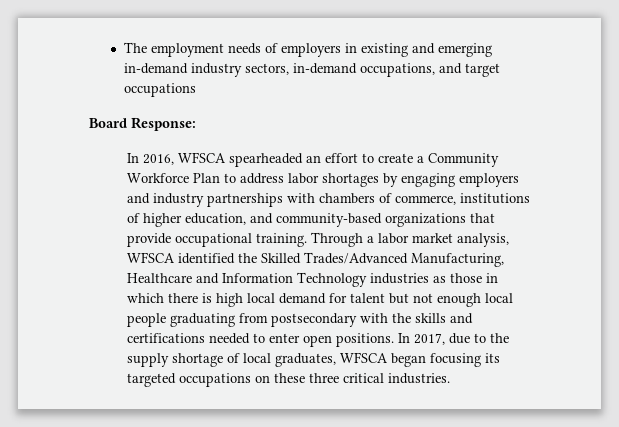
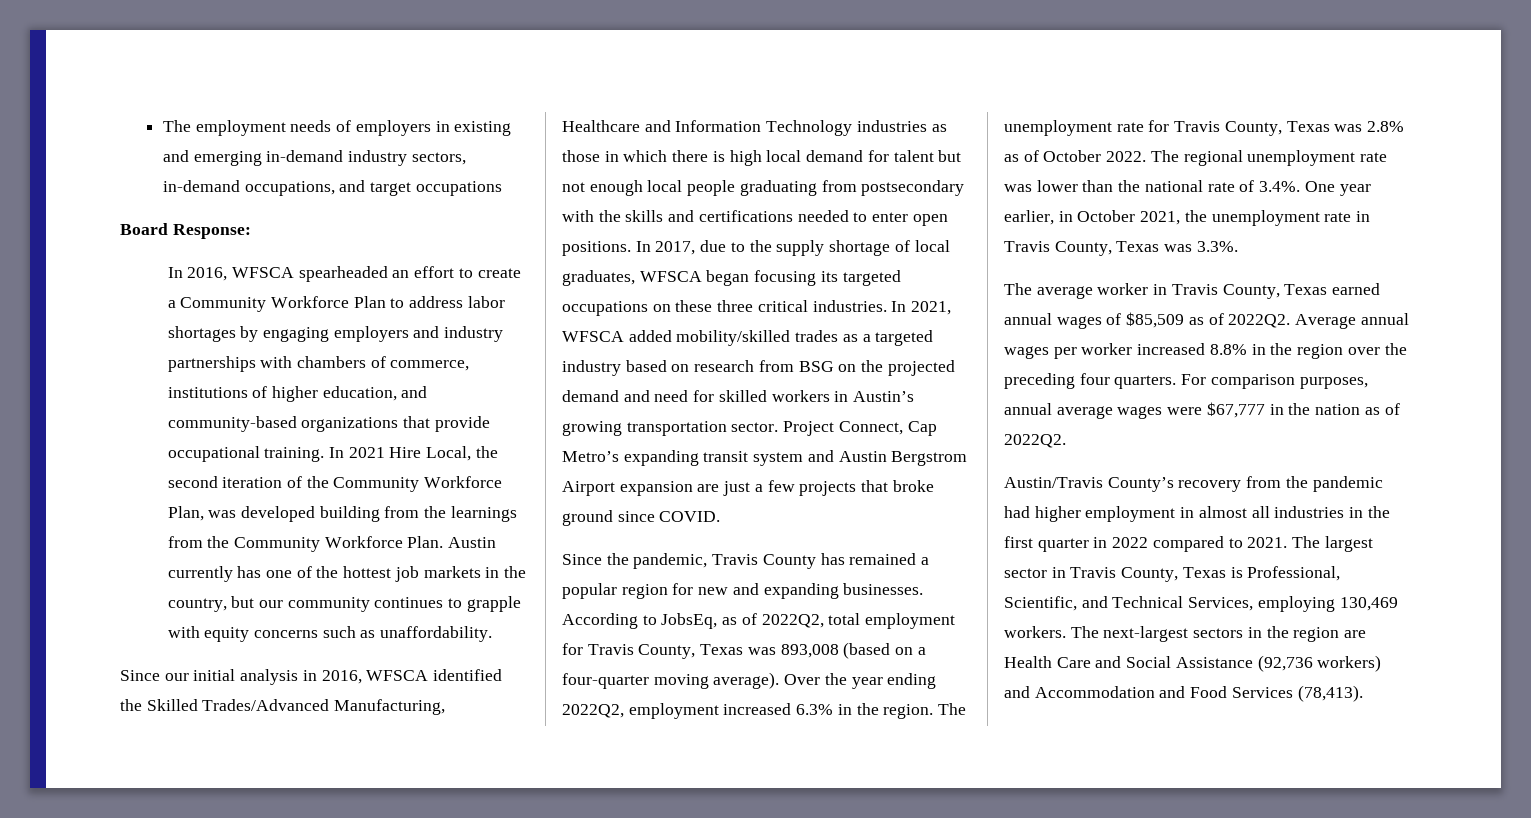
- Through a labor market analysis, WFSCA identified the Skilled Trades/Advanced Manufacturing, Healthcare and Information Technology industries as those in which there is high local demand for talent but not enough local people graduating from postsecondary with the skills and certifications needed to enter open positions.
+ In 2021 Hire Local, the second iteration of the Community Workforce Plan, was developed building from the learnings from the Community Workforce Plan. Austin currently has one of the hottest job markets in the country, but our community continues to grapple with equity concerns such as unaffordability.
+ Since our initial analysis in 2016, WFSCA identified the Skilled Trades/Advanced Manufacturing, Healthcare and Information Technology industries as those in which there is high local demand for talent but not enough local people graduating from postsecondary with the skills and certifications needed to enter open positions.
+ In 2021, WFSCA added mobility/skilled trades as a targeted industry based on research from BSG on the projected demand and need for skilled workers in Austin’s growing transportation sector. Project Connect, Cap Metro’s expanding transit system and Austin Bergstrom Airport expansion are just a few projects that broke ground since COVID.
+ Since the pandemic, Travis County has remained a popular region for new and expanding businesses. According to JobsEq, as of 2022Q2, total employment for Travis County, Texas was 893,008 (based on a four-quarter moving average). Over the year ending 2022Q2, employment increased 6.3% in the region. The unemployment rate for Travis County, Texas was 2.8% as of October 2022. The regional unemployment rate was lower than the national rate of 3.4%. One year earlier, in October 2021, the unemployment rate in Travis County, Texas was 3.3%.
+ The average worker in Travis County, Texas earned annual wages of $85,509 as of 2022Q2. Average annual wages per worker increased 8.8% in the region over the preceding four quarters. For comparison purposes, annual average wages were $67,777 in the nation as of 2022Q2.
+ Austin/Travis County’s recovery from the pandemic had higher employment in almost all industries in the first quarter in 2022 compared to 2021. The largest sector in Travis County, Texas is Professional, Scientific, and Technical Services, employing 130,469 workers. The next-largest sectors in the region are Health Care and Social Assistance (92,736 workers) and Accommodation and Food Services (78,413).

